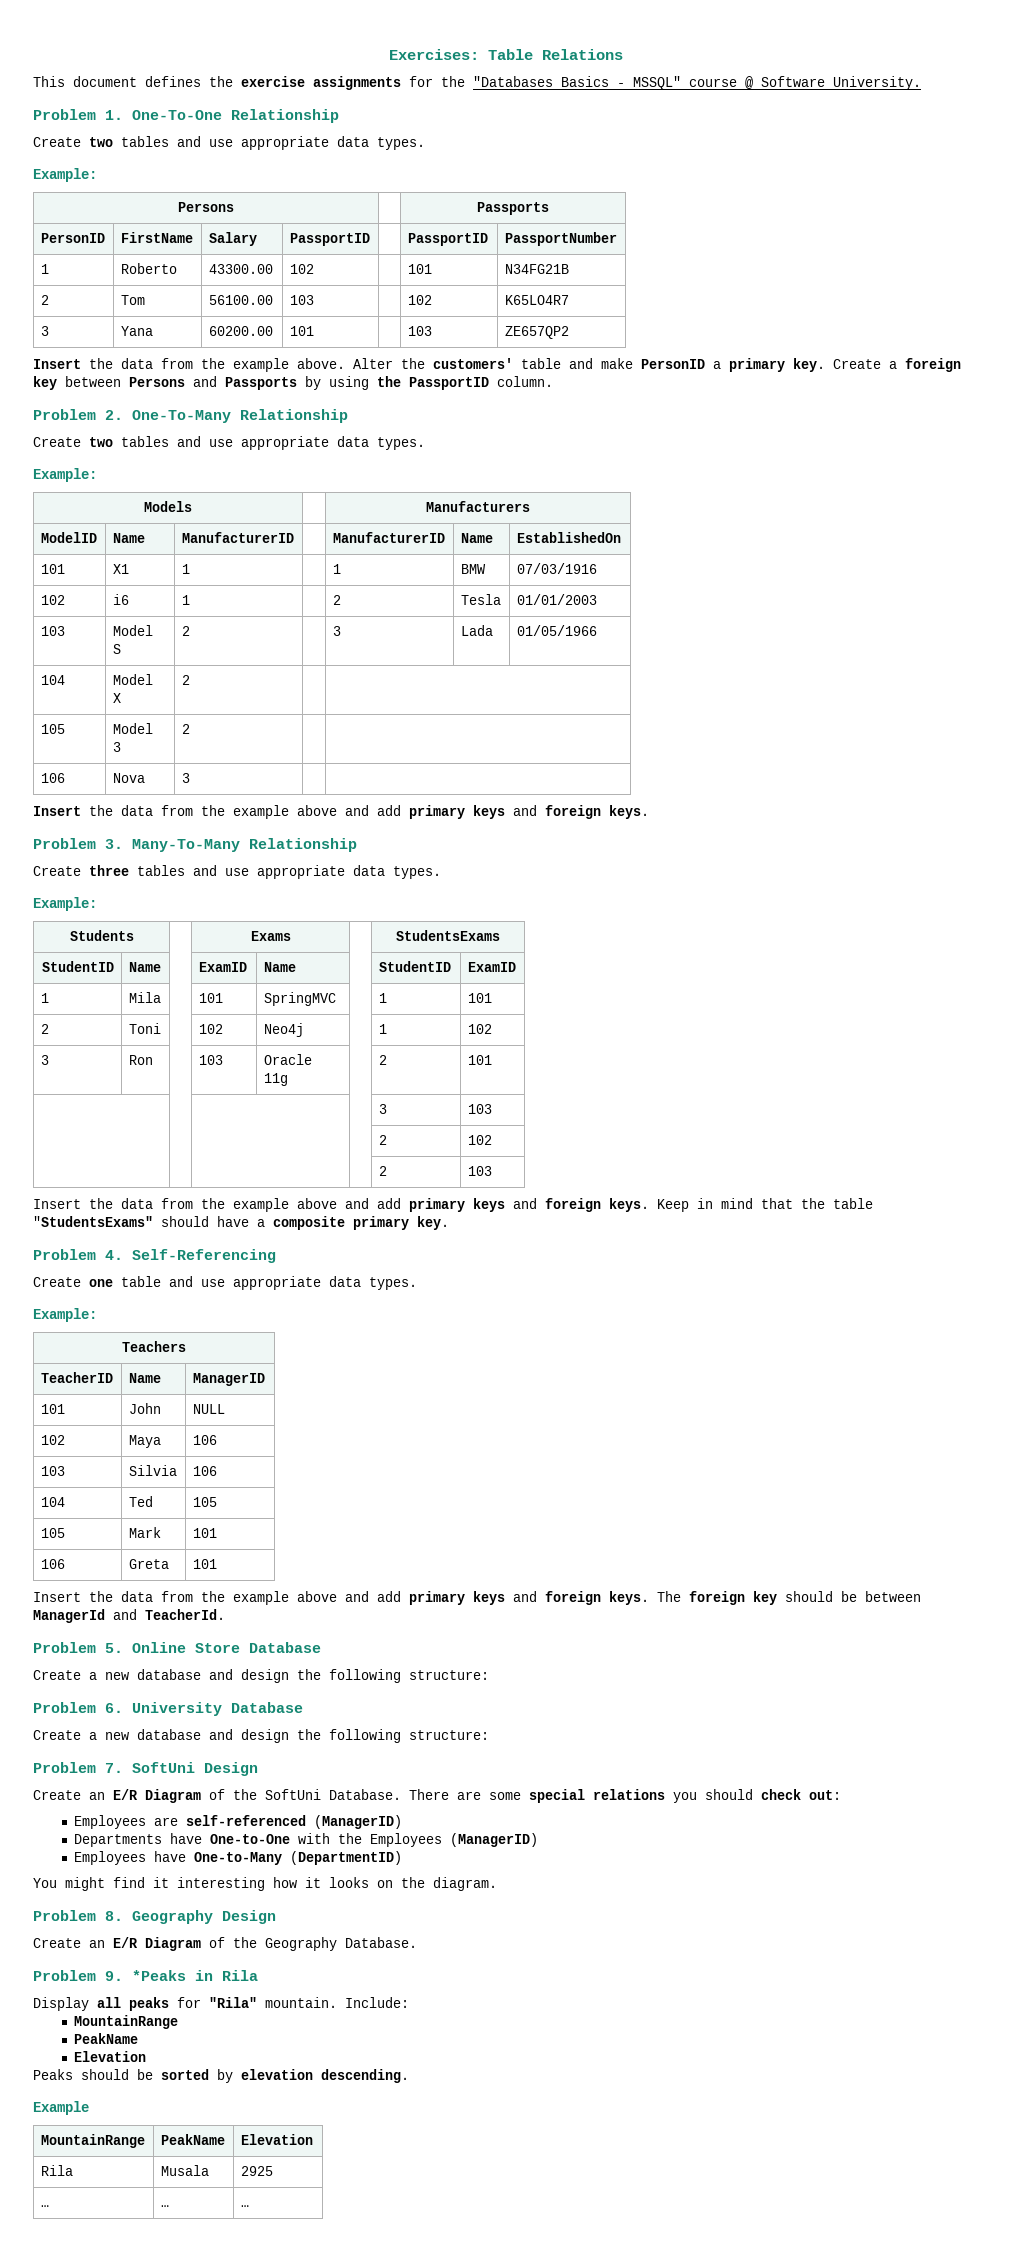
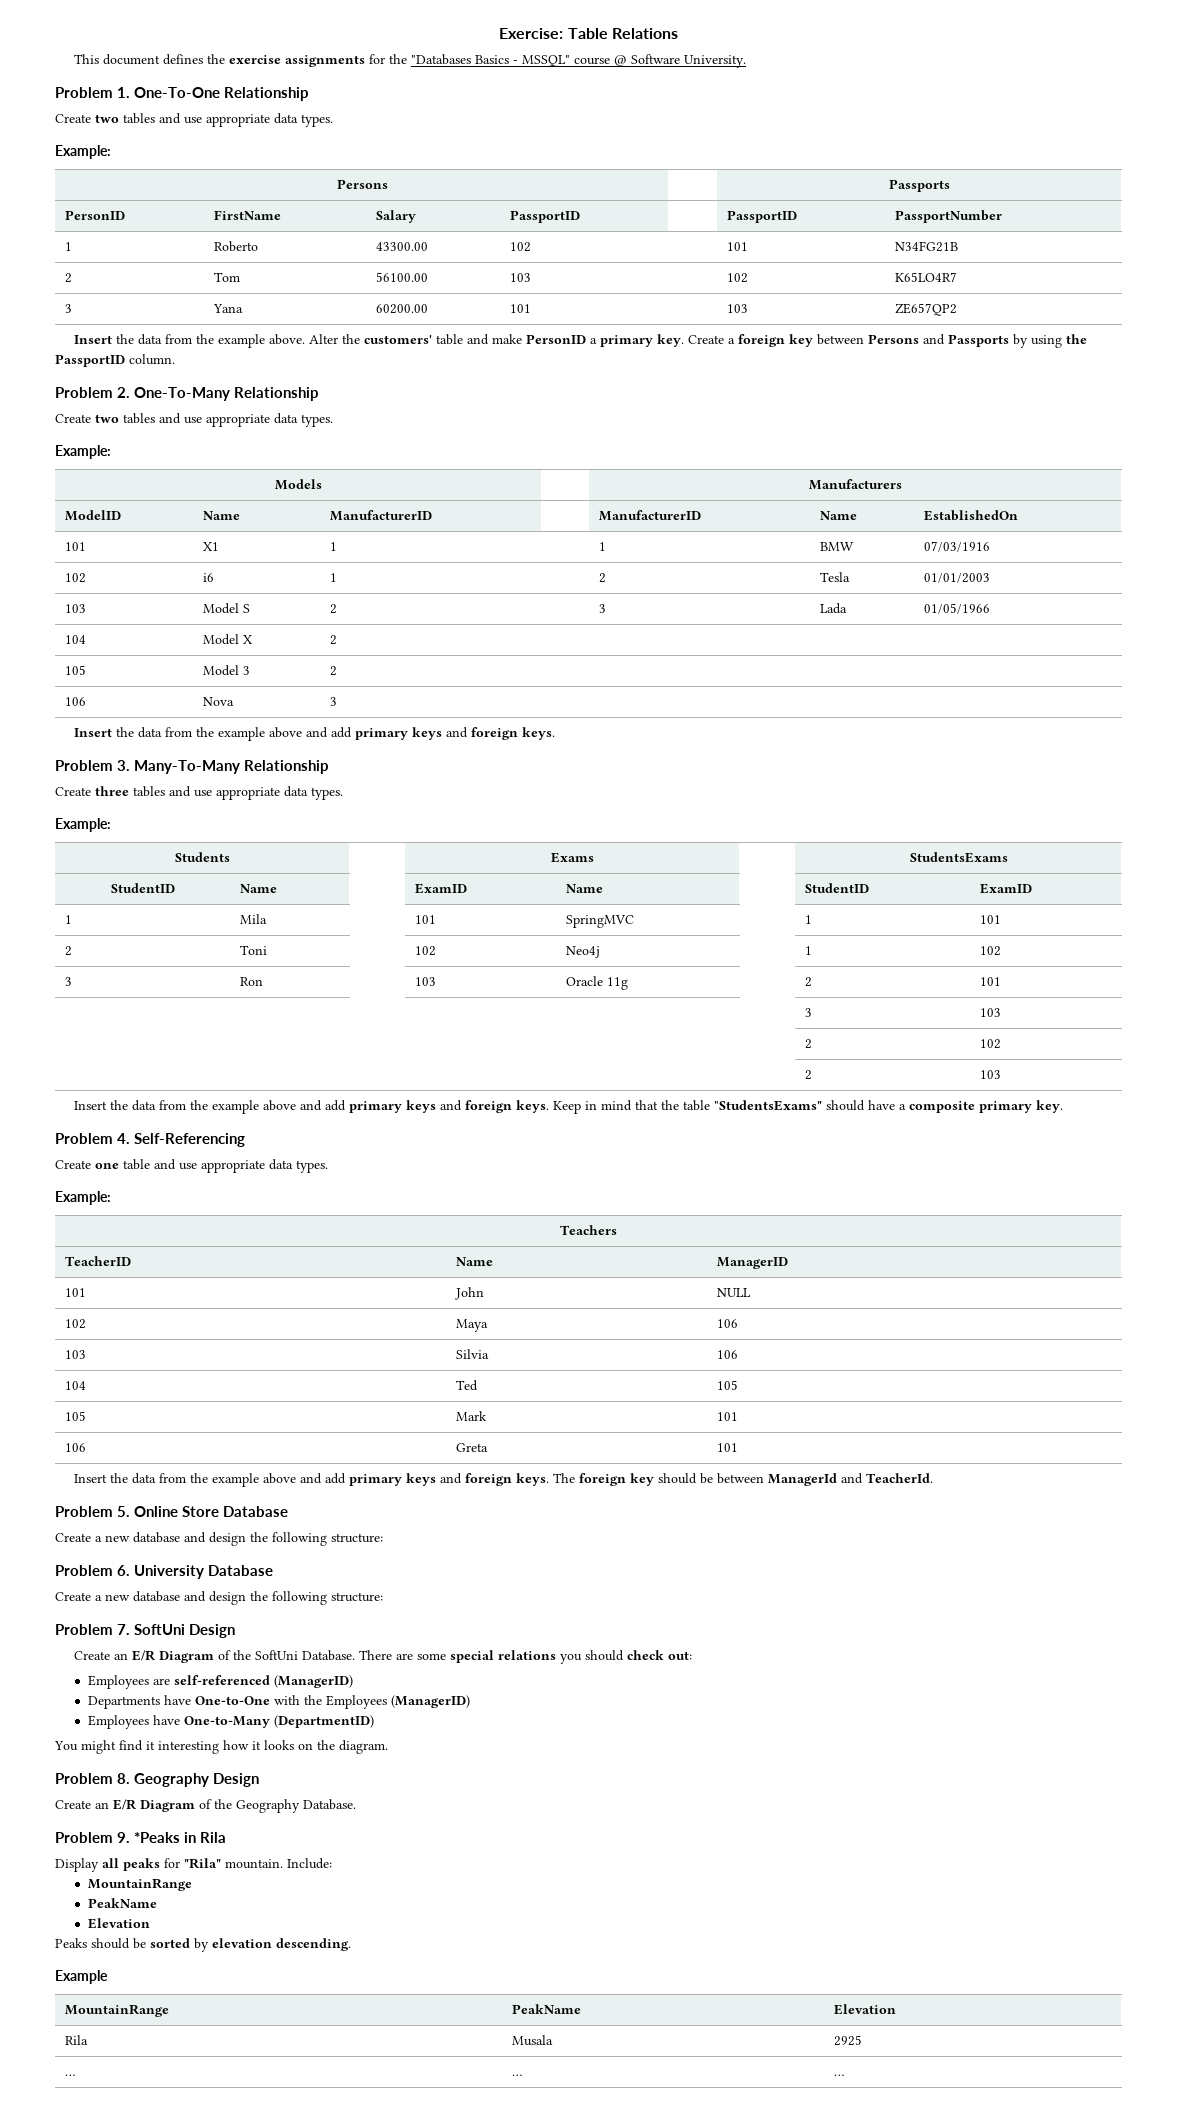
- Exercises: Table Relations
+ Exercise: Table Relations

